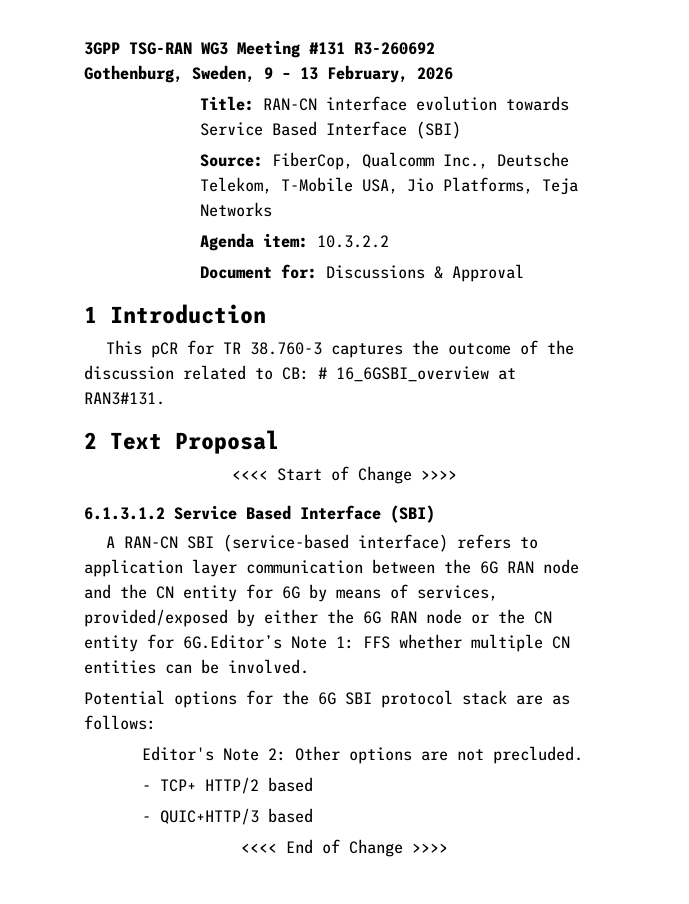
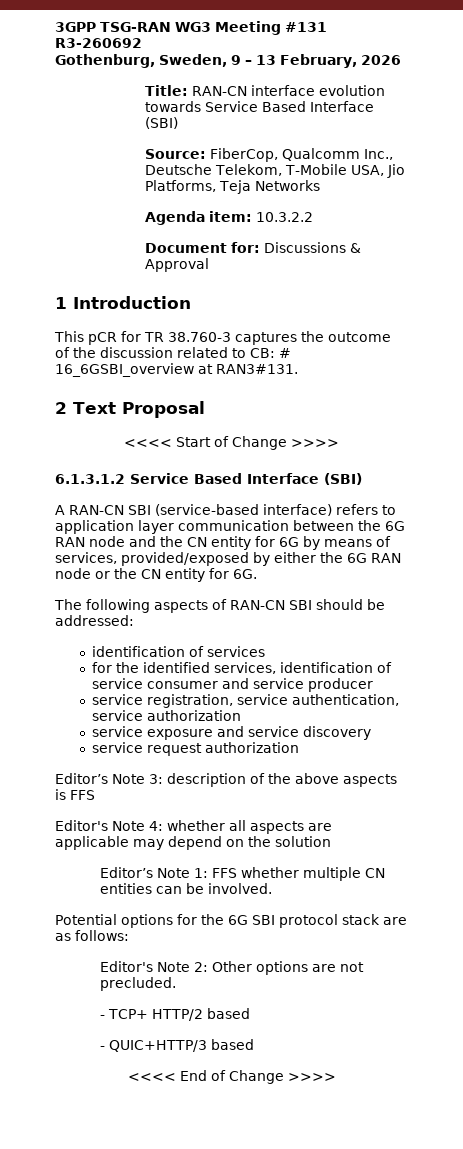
- A RAN-CN SBI (service-based interface) refers to application layer communication between the 6G RAN node and the CN entity for 6G by means of services, provided/exposed by either the 6G RAN node or the CN entity for 6G.Editor’s Note 1: FFS whether multiple CN entities can be involved.
+ A RAN-CN SBI (service-based interface) refers to application layer communication between the 6G RAN node and the CN entity for 6G by means of services, provided/exposed by either the 6G RAN node or the CN entity for 6G.
+ The following aspects of RAN-CN SBI should be addressed:
+ identification of services
+ for the identified services, identification of service consumer and service producer
+ service registration, service authentication, service authorization
+ service exposure and service discovery
+ service request authorization
+ Editor’s Note 3: description of the above aspects is FFS
+ Editor's Note 4: whether all aspects are applicable may depend on the solution
+ Editor’s Note 1: FFS whether multiple CN entities can be involved.

